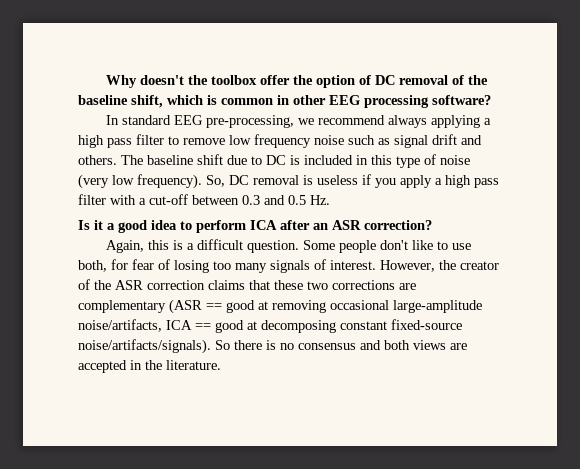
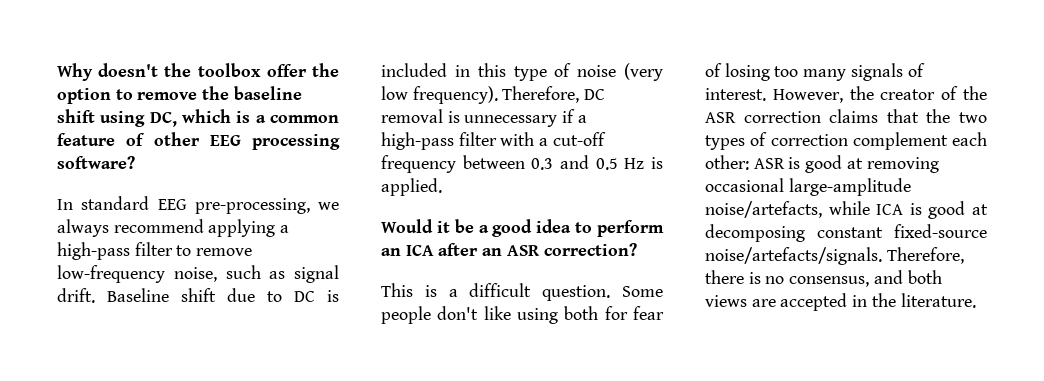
- Why doesn't the toolbox offer the option of DC removal of the baseline shift, which is common in other EEG processing software?
+ Why doesn't the toolbox offer the option to remove the baseline shift using DC, which is a common feature of other EEG processing software?
- In standard EEG pre-processing, we recommend always applying a high pass filter to remove low frequency noise such as signal drift and others. The baseline shift due to DC is included in this type of noise (very low frequency).
+ In standard EEG pre-processing, we always recommend applying a high-pass filter to remove low-frequency noise, such as signal drift. Baseline shift due to DC is included in this type of noise (very low frequency).
- So, DC removal is useless if you apply a high pass filter with a cut-off between 0.3 and 0.5 Hz.
- Is it a good idea to perform ICA after an ASR correction?
+ Therefore, DC removal is unnecessary if a high-pass filter with a cut-off frequency between 0.3 and 0.5 Hz is applied.
+ Would it be a good idea to perform an ICA after an ASR correction?
- Again, this is a difficult question.
+ This is a difficult question.
- Some people don't like to use both, for fear of losing too many signals of interest.
+ Some people don't like using both for fear of losing too many signals of interest.
- However, the creator of the ASR correction claims that these two corrections are complementary (ASR == good at removing occasional large-amplitude noise/artifacts, ICA == good at decomposing constant fixed-source noise/artifacts/signals). So there is no consensus and both views are accepted in the literature.
+ However, the creator of the ASR correction claims that the two types of correction complement each other: ASR is good at removing occasional large-amplitude noise/artefacts, while ICA is good at decomposing constant fixed-source noise/artefacts/signals. Therefore, there is no consensus, and both views are accepted in the literature.

